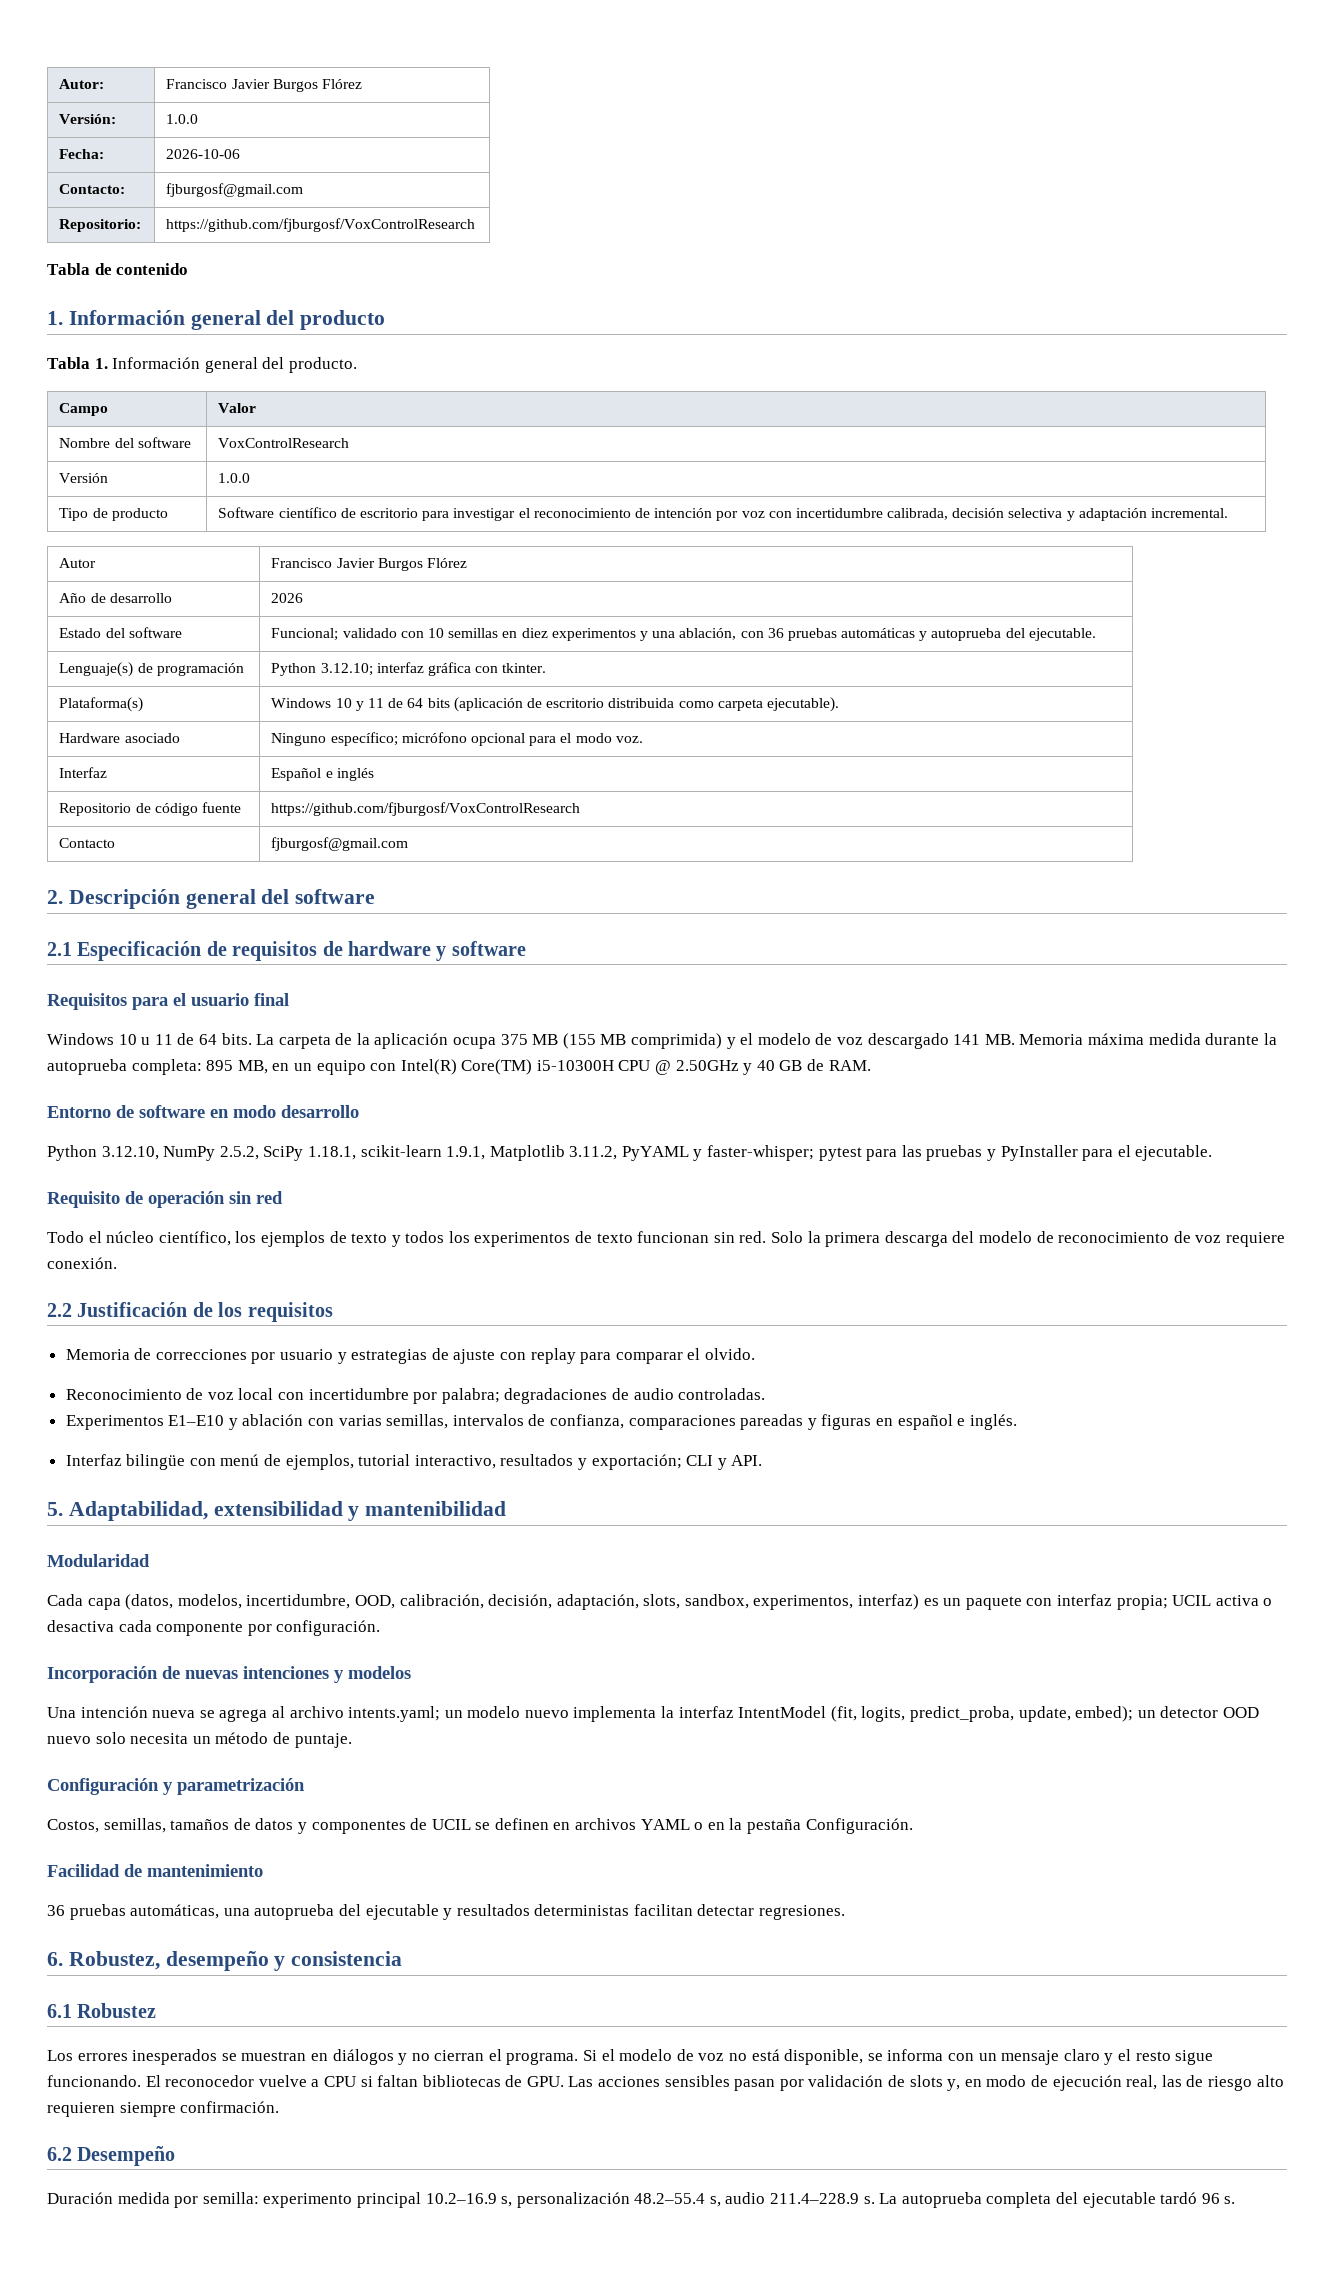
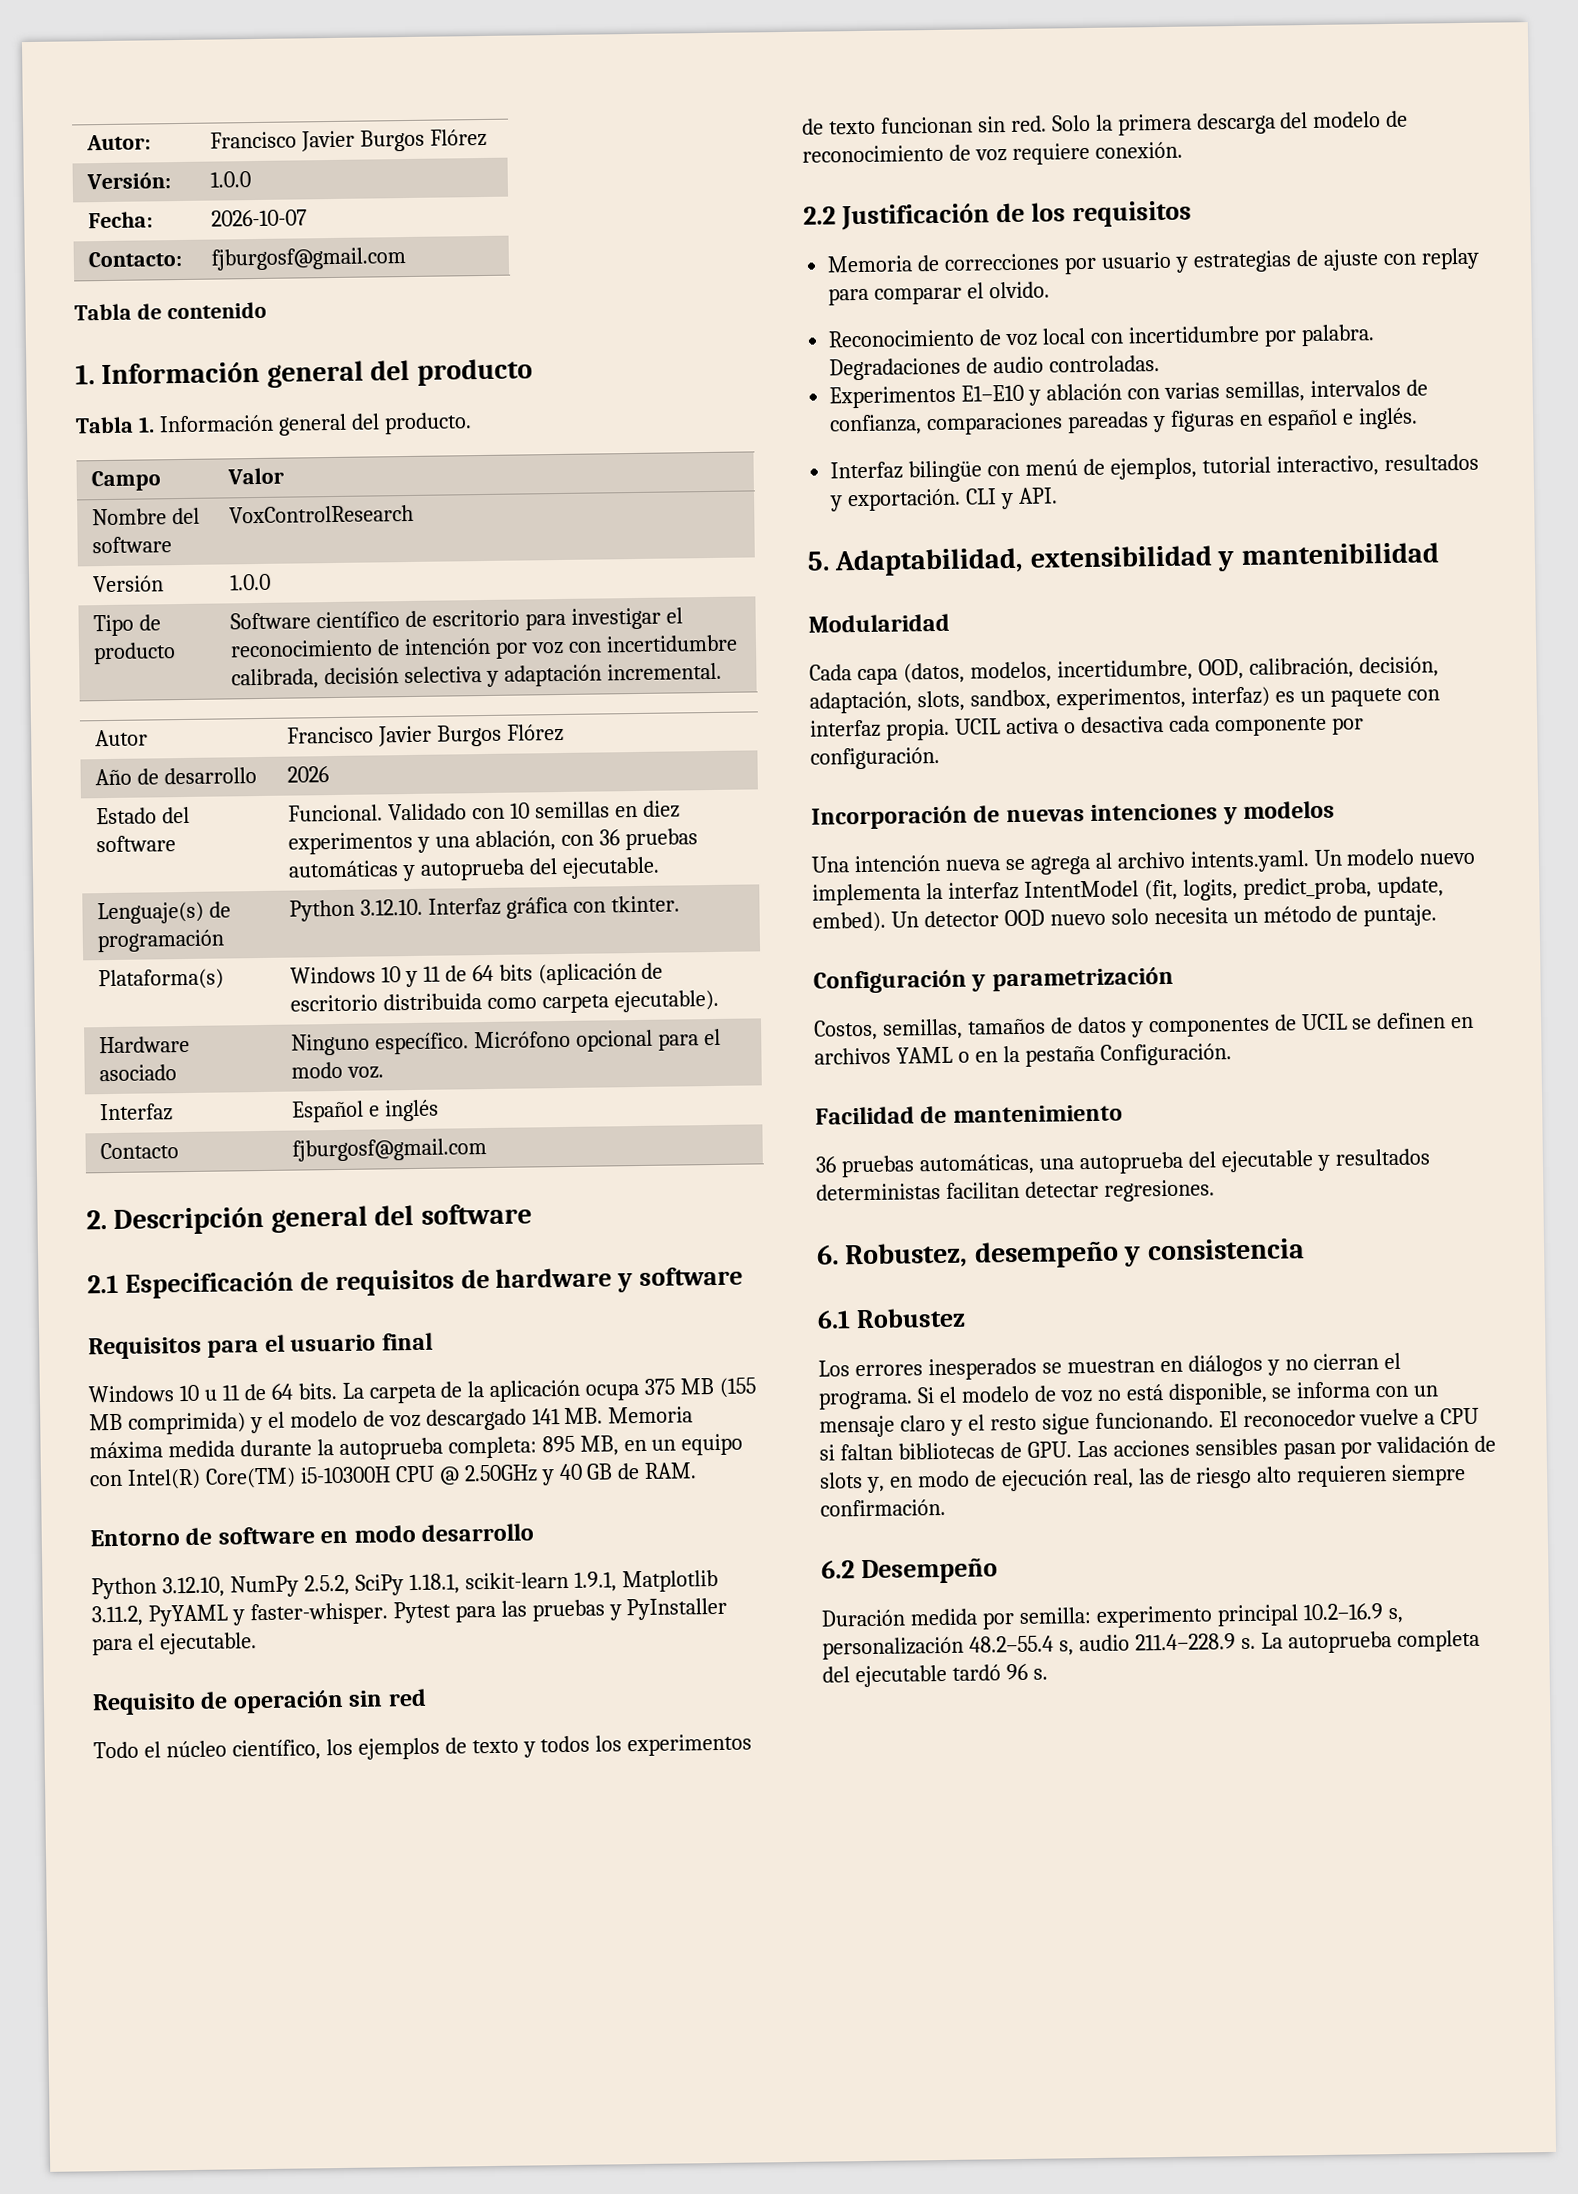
- Fecha: | 2026-10-06
+ Fecha: | 2026-10-07
- Repositorio: | https://github.com/fjburgosf/VoxControlResearch
- Estado del software | Funcional; validado con 10 semillas en diez experimentos y una ablación, con 36 pruebas automáticas y autoprueba del ejecutable.
+ Estado del software | Funcional. Validado con 10 semillas en diez experimentos y una ablación, con 36 pruebas automáticas y autoprueba del ejecutable.
- Lenguaje(s) de programación | Python 3.12.10; interfaz gráfica con tkinter.
+ Lenguaje(s) de programación | Python 3.12.10. Interfaz gráfica con tkinter.
- Hardware asociado | Ninguno específico; micrófono opcional para el modo voz.
+ Hardware asociado | Ninguno específico. Micrófono opcional para el modo voz.
- Repositorio de código fuente | https://github.com/fjburgosf/VoxControlResearch
- Python 3.12.10, NumPy 2.5.2, SciPy 1.18.1, scikit-learn 1.9.1, Matplotlib 3.11.2, PyYAML y faster-whisper; pytest para las pruebas y PyInstaller para el ejecutable.
+ Python 3.12.10, NumPy 2.5.2, SciPy 1.18.1, scikit-learn 1.9.1, Matplotlib 3.11.2, PyYAML y faster-whisper. Pytest para las pruebas y PyInstaller para el ejecutable.
- Reconocimiento de voz local con incertidumbre por palabra; degradaciones de audio controladas.
+ Reconocimiento de voz local con incertidumbre por palabra. Degradaciones de audio controladas.
- Interfaz bilingüe con menú de ejemplos, tutorial interactivo, resultados y exportación; CLI y API.
+ Interfaz bilingüe con menú de ejemplos, tutorial interactivo, resultados y exportación. CLI y API.
- Cada capa (datos, modelos, incertidumbre, OOD, calibración, decisión, adaptación, slots, sandbox, experimentos, interfaz) es un paquete con interfaz propia; UCIL activa o desactiva cada componente por configuración.
+ Cada capa (datos, modelos, incertidumbre, OOD, calibración, decisión, adaptación, slots, sandbox, experimentos, interfaz) es un paquete con interfaz propia. UCIL activa o desactiva cada componente por configuración.
- Una intención nueva se agrega al archivo intents.yaml; un modelo nuevo implementa la interfaz IntentModel (fit, logits, predict_proba, update, embed); un detector OOD nuevo solo necesita un método de puntaje.
+ Una intención nueva se agrega al archivo intents.yaml. Un modelo nuevo implementa la interfaz IntentModel (fit, logits, predict_proba, update, embed). Un detector OOD nuevo solo necesita un método de puntaje.

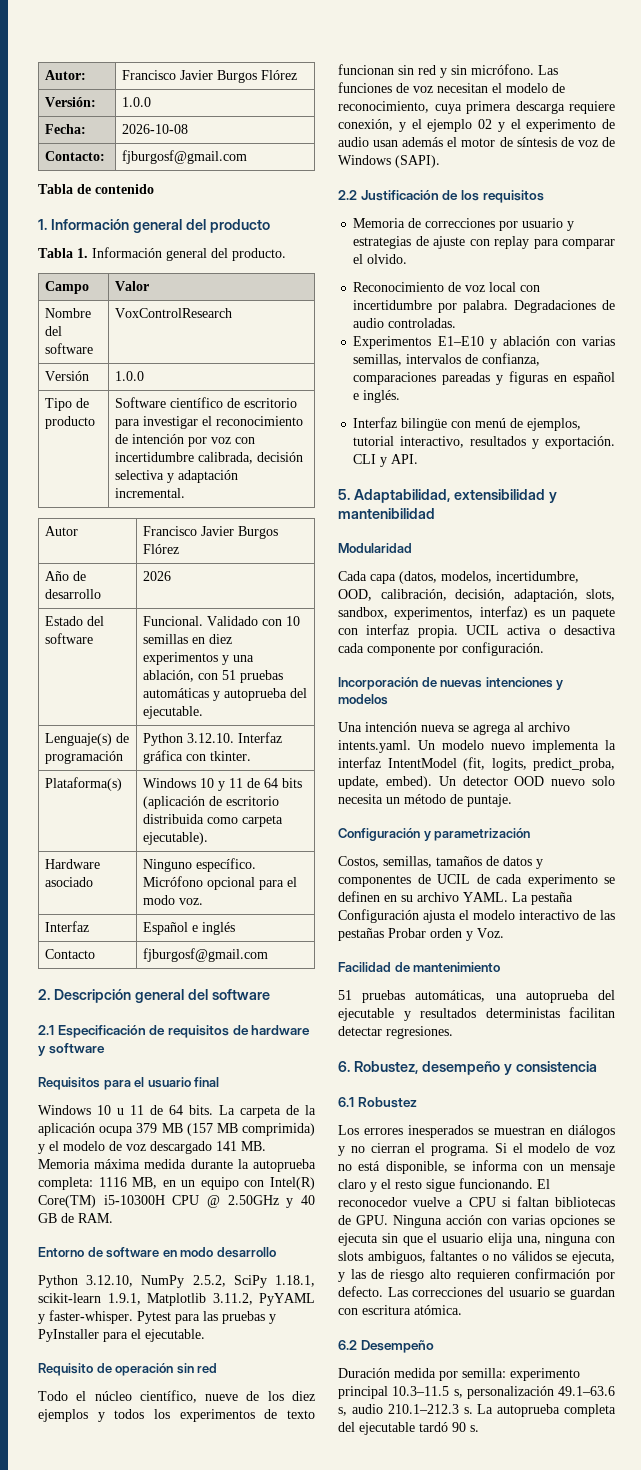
- Fecha: | 2026-10-07
+ Fecha: | 2026-10-08
- Estado del software | Funcional. Validado con 10 semillas en diez experimentos y una ablación, con 36 pruebas automáticas y autoprueba del ejecutable.
+ Estado del software | Funcional. Validado con 10 semillas en diez experimentos y una ablación, con 51 pruebas automáticas y autoprueba del ejecutable.
- La carpeta de la aplicación ocupa 375 MB (155 MB comprimida) y el modelo de voz descargado 141 MB. Memoria máxima medida durante la autoprueba completa: 895 MB, en un equipo con Intel(R) Core(TM) i5-10300H CPU @ 2.50GHz y 40 GB de RAM.
+ La carpeta de la aplicación ocupa 379 MB (157 MB comprimida) y el modelo de voz descargado 141 MB. Memoria máxima medida durante la autoprueba completa: 1116 MB, en un equipo con Intel(R) Core(TM) i5-10300H CPU @ 2.50GHz y 40 GB de RAM.
- Todo el núcleo científico, los ejemplos de texto y todos los experimentos de texto funcionan sin red. Solo la primera descarga del modelo de reconocimiento de voz requiere conexión.
+ Todo el núcleo científico, nueve de los diez ejemplos y todos los experimentos de texto funcionan sin red y sin micrófono. Las funciones de voz necesitan el modelo de reconocimiento, cuya primera descarga requiere conexión, y el ejemplo 02 y el experimento de audio usan además el motor de síntesis de voz de Windows (SAPI).
- Costos, semillas, tamaños de datos y componentes de UCIL se definen en archivos YAML o en la pestaña Configuración.
+ Costos, semillas, tamaños de datos y componentes de UCIL de cada experimento se definen en su archivo YAML. La pestaña Configuración ajusta el modelo interactivo de las pestañas Probar orden y Voz.
- 36 pruebas automáticas, una autoprueba del ejecutable y resultados deterministas facilitan detectar regresiones.
+ 51 pruebas automáticas, una autoprueba del ejecutable y resultados deterministas facilitan detectar regresiones.
- El reconocedor vuelve a CPU si faltan bibliotecas de GPU. Las acciones sensibles pasan por validación de slots y, en modo de ejecución real, las de riesgo alto requieren siempre confirmación.
+ El reconocedor vuelve a CPU si faltan bibliotecas de GPU. Ninguna acción con varias opciones se ejecuta sin que el usuario elija una, ninguna con slots ambiguos, faltantes o no válidos se ejecuta, y las de riesgo alto requieren confirmación por defecto. Las correcciones del usuario se guardan con escritura atómica.
- Duración medida por semilla: experimento principal 10.2–16.9 s, personalización 48.2–55.4 s, audio 211.4–228.9 s.
+ Duración medida por semilla: experimento principal 10.3–11.5 s, personalización 49.1–63.6 s, audio 210.1–212.3 s.
- La autoprueba completa del ejecutable tardó 96 s.
+ La autoprueba completa del ejecutable tardó 90 s.

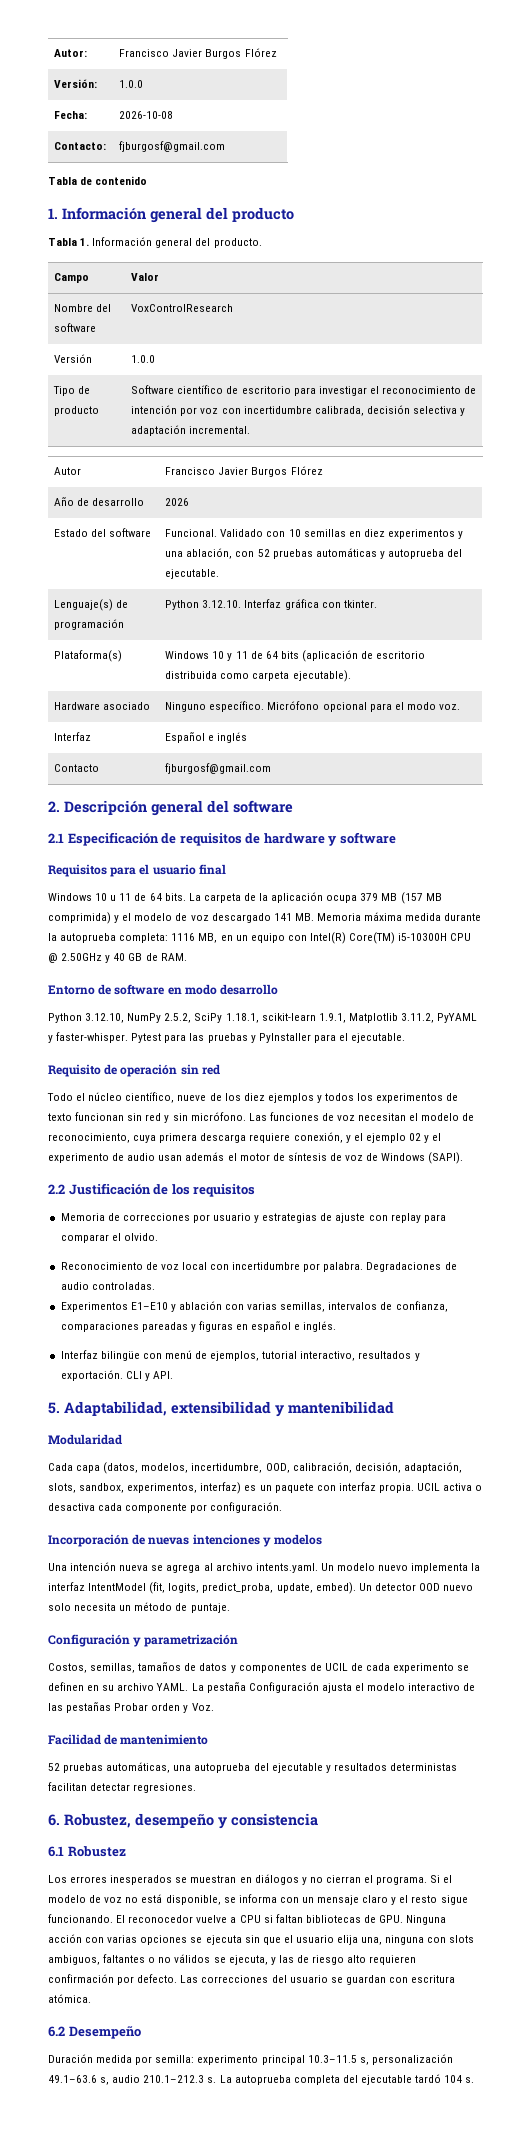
- Estado del software | Funcional. Validado con 10 semillas en diez experimentos y una ablación, con 51 pruebas automáticas y autoprueba del ejecutable.
+ Estado del software | Funcional. Validado con 10 semillas en diez experimentos y una ablación, con 52 pruebas automáticas y autoprueba del ejecutable.
- 51 pruebas automáticas, una autoprueba del ejecutable y resultados deterministas facilitan detectar regresiones.
+ 52 pruebas automáticas, una autoprueba del ejecutable y resultados deterministas facilitan detectar regresiones.
- La autoprueba completa del ejecutable tardó 90 s.
+ La autoprueba completa del ejecutable tardó 104 s.

